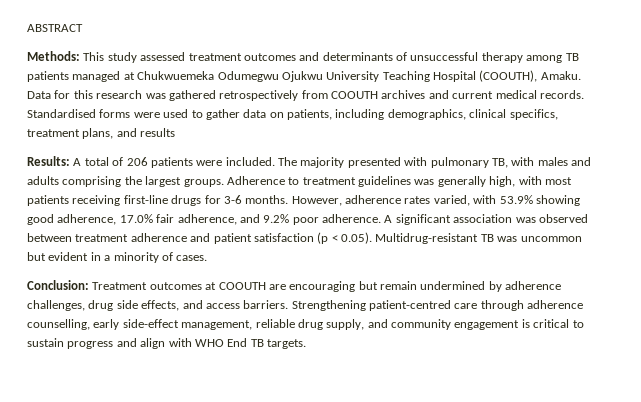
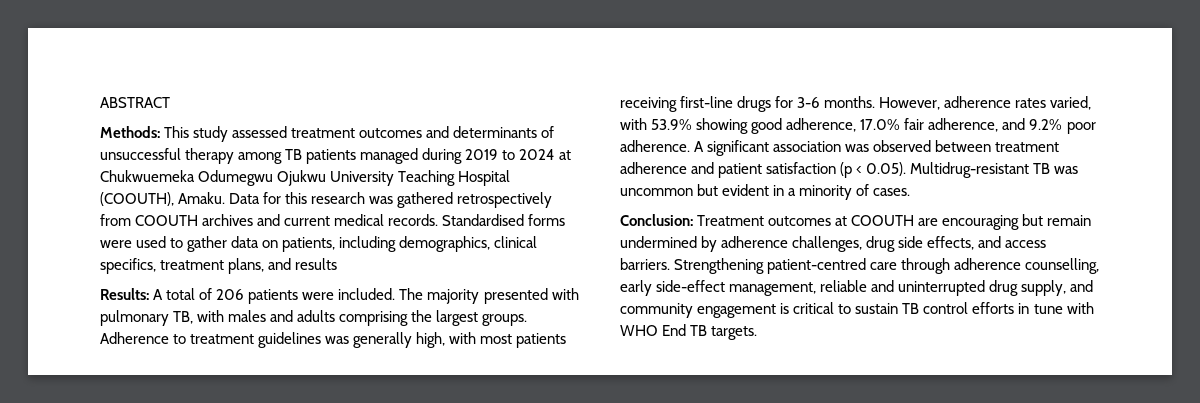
- Methods: This study assessed treatment outcomes and determinants of unsuccessful therapy among TB patients managed at Chukwuemeka Odumegwu Ojukwu University Teaching Hospital (COOUTH), Amaku.
+ Methods: This study assessed treatment outcomes and determinants of unsuccessful therapy among TB patients managed during 2019 to 2024 at Chukwuemeka Odumegwu Ojukwu University Teaching Hospital (COOUTH), Amaku.
- Strengthening patient-centred care through adherence counselling, early side-effect management, reliable drug supply, and community engagement is critical to sustain progress and align with WHO End TB targets.
+ Strengthening patient-centred care through adherence counselling, early side-effect management, reliable and uninterrupted drug supply, and community engagement is critical to sustain TB control efforts in tune with WHO End TB targets.

